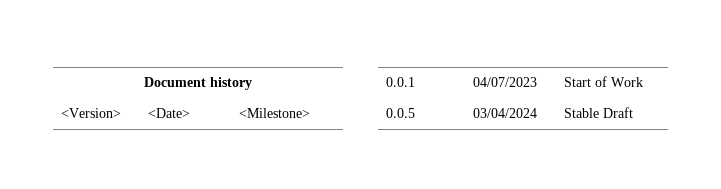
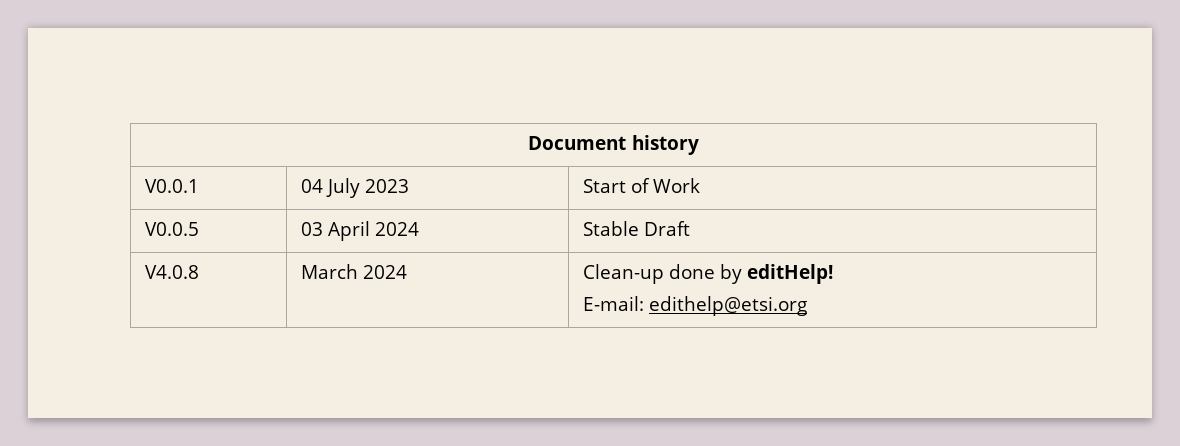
- <Version> | <Date> | <Milestone>
- 0.0.1 | 04/07/2023 | Start of Work
- 0.0.5 | 03/04/2024 | Stable Draft
+ V0.0.1 | 04 July 2023 | Start of Work
+ V0.0.5 | 03 April 2024 | Stable Draft
+ V4.0.8 | March 2024 | Clean-up done by editHelp!
+ E-mail: edithelp@etsi.org

